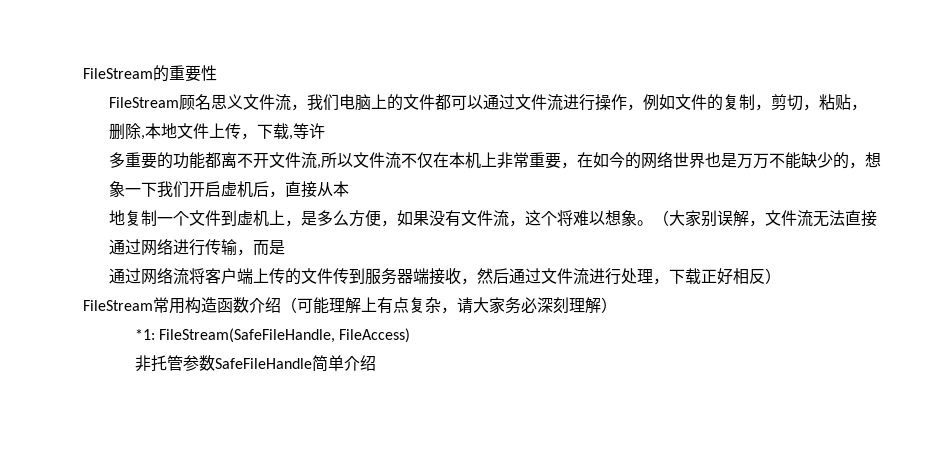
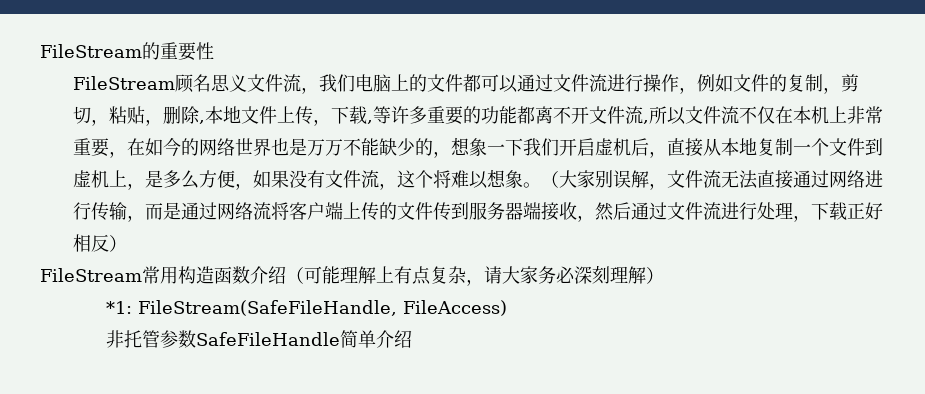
- FileStream顾名思义文件流，我们电脑上的文件都可以通过文件流进行操作，例如文件的复制，剪切，粘贴，删除,本地文件上传，下载,等许
- 多重要的功能都离不开文件流,所以文件流不仅在本机上非常重要，在如今的网络世界也是万万不能缺少的，想象一下我们开启虚机后，直接从本
- 地复制一个文件到虚机上，是多么方便，如果没有文件流，这个将难以想象。
+ FileStream顾名思义文件流，我们电脑上的文件都可以通过文件流进行操作，例如文件的复制，剪切，粘贴，删除,本地文件上传，下载,等许多重要的功能都离不开文件流,所以文件流不仅在本机上非常重要，在如今的网络世界也是万万不能缺少的，想象一下我们开启虚机后，直接从本地复制一个文件到虚机上，是多么方便，如果没有文件流，这个将难以想象。
- （大家别误解，文件流无法直接通过网络进行传输，而是
- 通过网络流将客户端上传的文件传到服务器端接收，然后通过文件流进行处理，下载正好相反）
+ （大家别误解，文件流无法直接通过网络进行传输，而是通过网络流将客户端上传的文件传到服务器端接收，然后通过文件流进行处理，下载正好相反）

